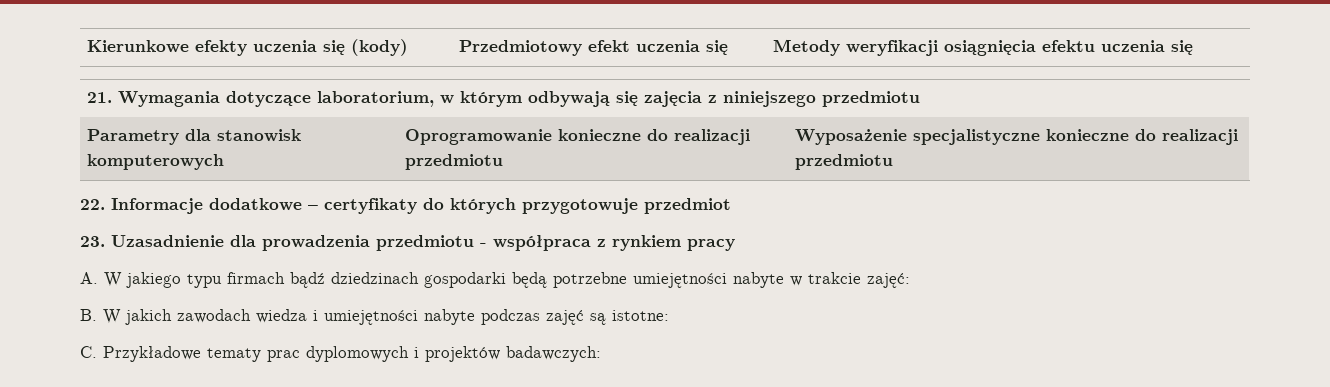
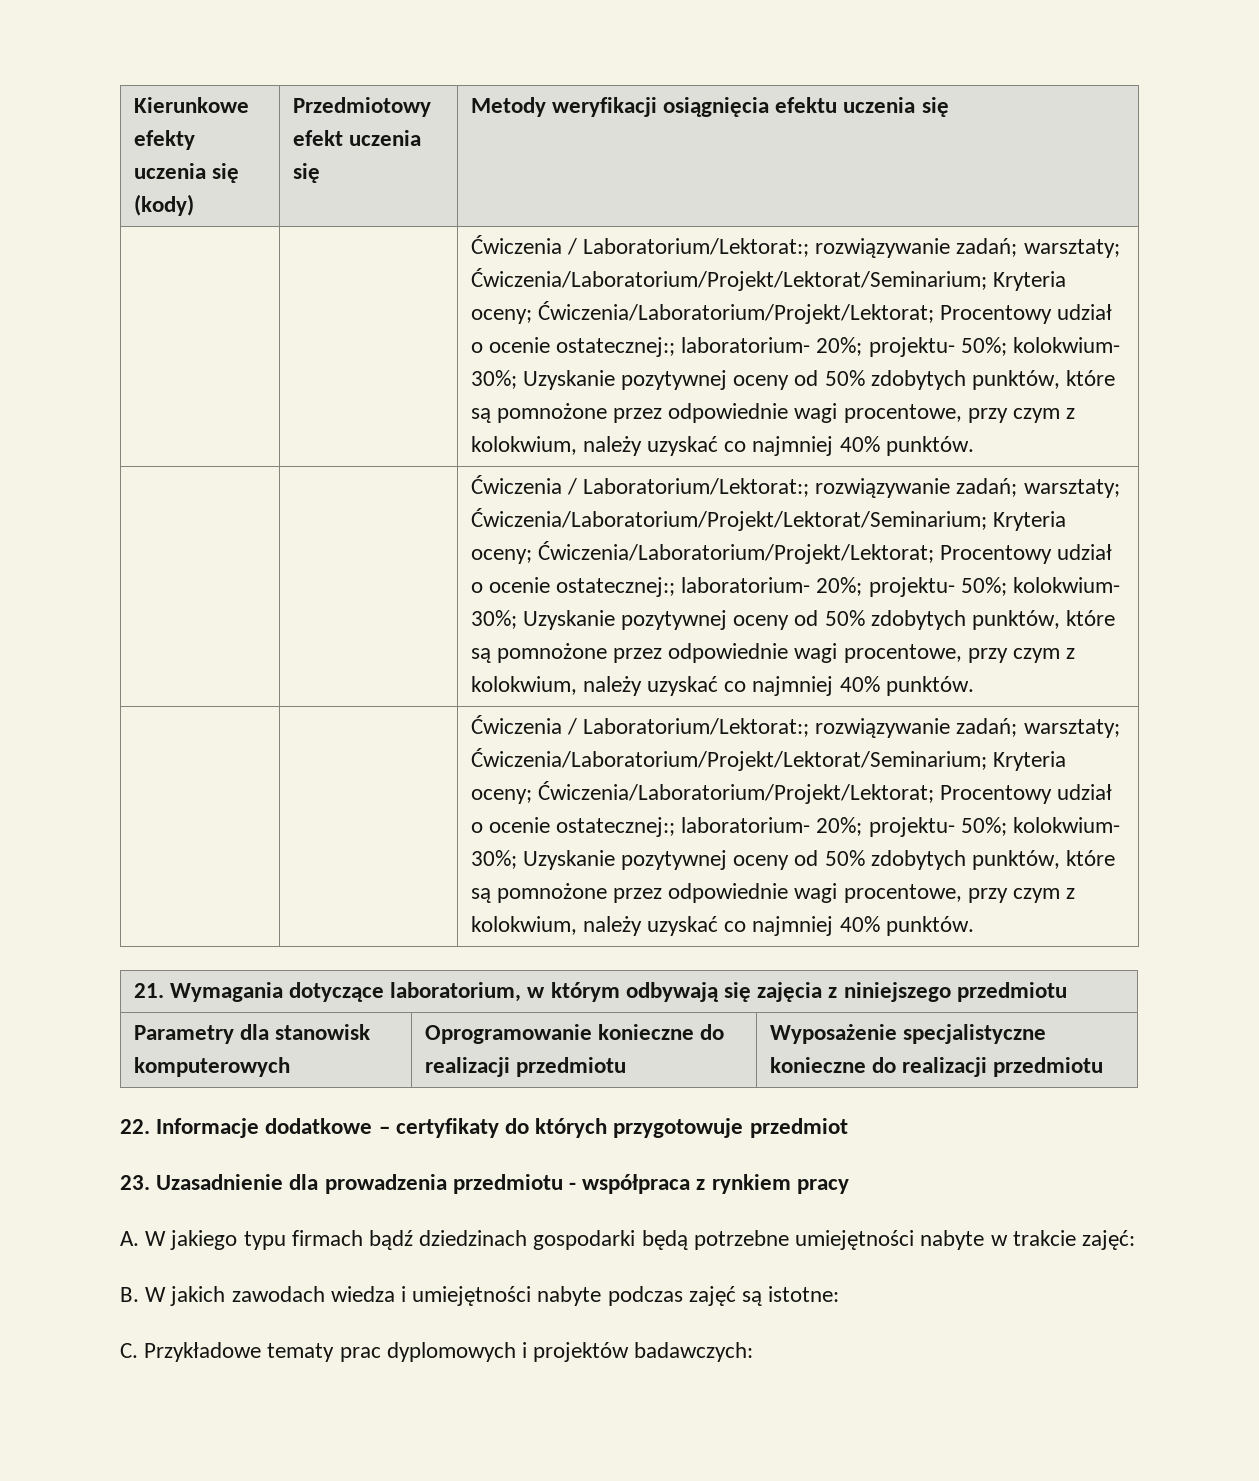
  Kierunkowe efekty uczenia się (kody) | Przedmiotowy efekt uczenia się | Metody weryfikacji osiągnięcia efektu uczenia się
+ | | Ćwiczenia / Laboratorium/Lektorat:; rozwiązywanie zadań; warsztaty; Ćwiczenia/Laboratorium/Projekt/Lektorat/Seminarium; Kryteria oceny; Ćwiczenia/Laboratorium/Projekt/Lektorat; Procentowy udział o ocenie ostatecznej:; laboratorium- 20%; projektu- 50%; kolokwium- 30%; Uzyskanie pozytywnej oceny od 50% zdobytych punktów, które są pomnożone przez odpowiednie wagi procentowe, przy czym z kolokwium, należy uzyskać co najmniej 40% punktów.
+ | | Ćwiczenia / Laboratorium/Lektorat:; rozwiązywanie zadań; warsztaty; Ćwiczenia/Laboratorium/Projekt/Lektorat/Seminarium; Kryteria oceny; Ćwiczenia/Laboratorium/Projekt/Lektorat; Procentowy udział o ocenie ostatecznej:; laboratorium- 20%; projektu- 50%; kolokwium- 30%; Uzyskanie pozytywnej oceny od 50% zdobytych punktów, które są pomnożone przez odpowiednie wagi procentowe, przy czym z kolokwium, należy uzyskać co najmniej 40% punktów.
+ | | Ćwiczenia / Laboratorium/Lektorat:; rozwiązywanie zadań; warsztaty; Ćwiczenia/Laboratorium/Projekt/Lektorat/Seminarium; Kryteria oceny; Ćwiczenia/Laboratorium/Projekt/Lektorat; Procentowy udział o ocenie ostatecznej:; laboratorium- 20%; projektu- 50%; kolokwium- 30%; Uzyskanie pozytywnej oceny od 50% zdobytych punktów, które są pomnożone przez odpowiednie wagi procentowe, przy czym z kolokwium, należy uzyskać co najmniej 40% punktów.

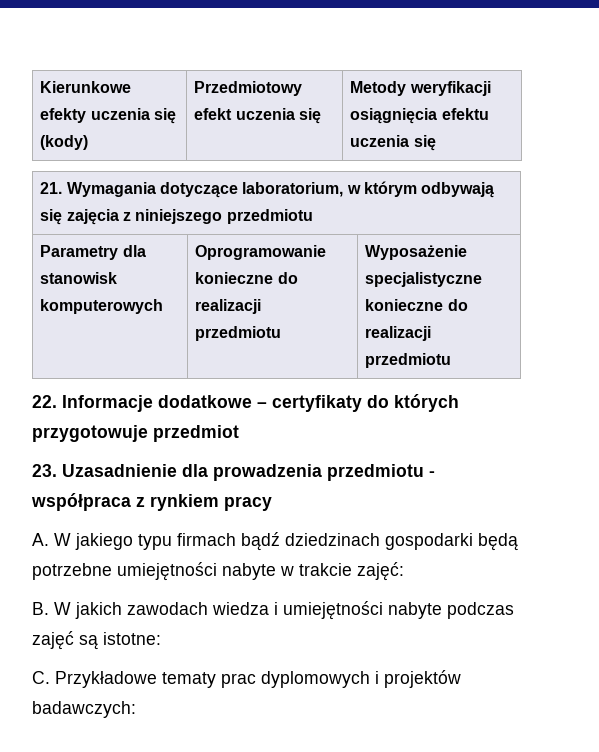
  Kierunkowe efekty uczenia się (kody) | Przedmiotowy efekt uczenia się | Metody weryfikacji osiągnięcia efektu uczenia się
- | | Ćwiczenia / Laboratorium/Lektorat:; rozwiązywanie zadań; warsztaty; Ćwiczenia/Laboratorium/Projekt/Lektorat/Seminarium; Kryteria oceny; Ćwiczenia/Laboratorium/Projekt/Lektorat; Procentowy udział o ocenie ostatecznej:; laboratorium- 20%; projektu- 50%; kolokwium- 30%; Uzyskanie pozytywnej oceny od 50% zdobytych punktów, które są pomnożone przez odpowiednie wagi procentowe, przy czym z kolokwium, należy uzyskać co najmniej 40% punktów.
- | | Ćwiczenia / Laboratorium/Lektorat:; rozwiązywanie zadań; warsztaty; Ćwiczenia/Laboratorium/Projekt/Lektorat/Seminarium; Kryteria oceny; Ćwiczenia/Laboratorium/Projekt/Lektorat; Procentowy udział o ocenie ostatecznej:; laboratorium- 20%; projektu- 50%; kolokwium- 30%; Uzyskanie pozytywnej oceny od 50% zdobytych punktów, które są pomnożone przez odpowiednie wagi procentowe, przy czym z kolokwium, należy uzyskać co najmniej 40% punktów.
- | | Ćwiczenia / Laboratorium/Lektorat:; rozwiązywanie zadań; warsztaty; Ćwiczenia/Laboratorium/Projekt/Lektorat/Seminarium; Kryteria oceny; Ćwiczenia/Laboratorium/Projekt/Lektorat; Procentowy udział o ocenie ostatecznej:; laboratorium- 20%; projektu- 50%; kolokwium- 30%; Uzyskanie pozytywnej oceny od 50% zdobytych punktów, które są pomnożone przez odpowiednie wagi procentowe, przy czym z kolokwium, należy uzyskać co najmniej 40% punktów.

